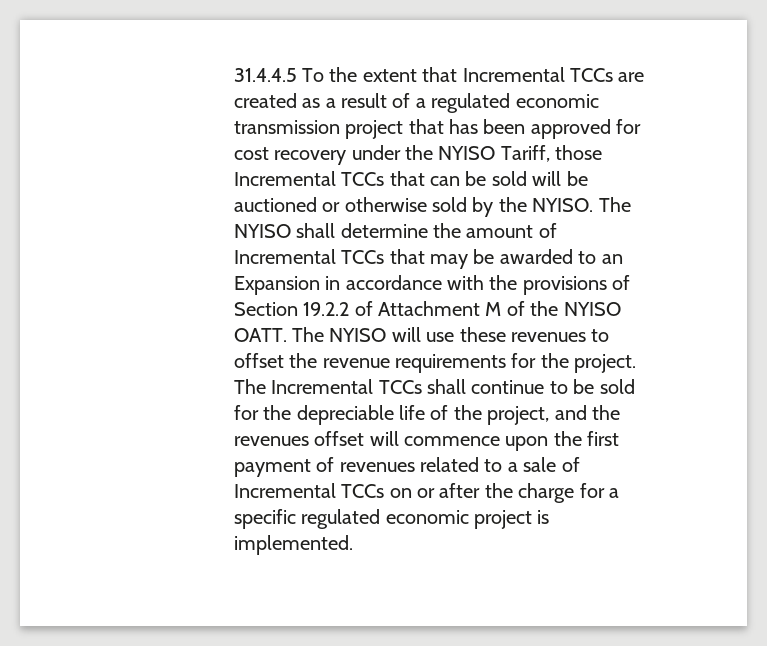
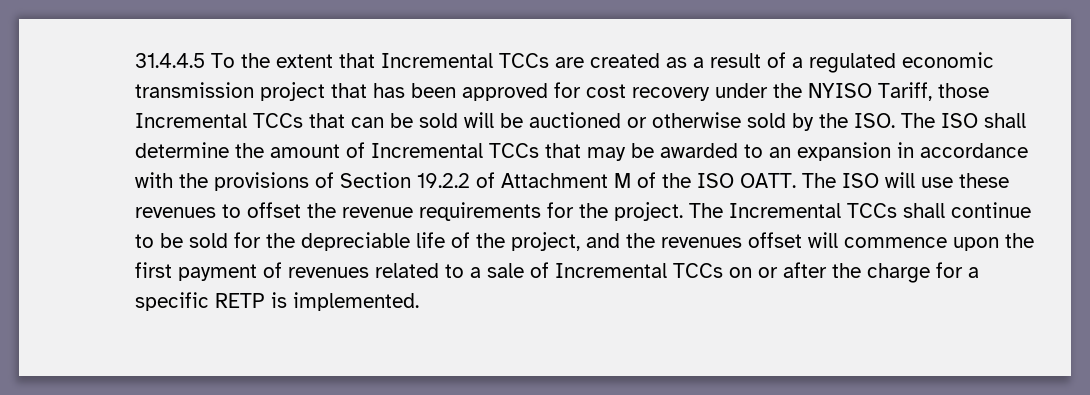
- 31.4.4.5 To the extent that Incremental TCCs are created as a result of a regulated economic transmission project that has been approved for cost recovery under the NYISO Tariff, those Incremental TCCs that can be sold will be auctioned or otherwise sold by the NYISO. The NYISO shall determine the amount of Incremental TCCs that may be awarded to an Expansion in accordance with the provisions of Section 19.2.2 of Attachment M of the NYISO OATT.
+ 31.4.4.5 To the extent that Incremental TCCs are created as a result of a regulated economic transmission project that has been approved for cost recovery under the NYISO Tariff, those Incremental TCCs that can be sold will be auctioned or otherwise sold by the ISO. The ISO shall determine the amount of Incremental TCCs that may be awarded to an expansion in accordance with the provisions of Section 19.2.2 of Attachment M of the ISO OATT.
- The NYISO will use these revenues to offset the revenue requirements for the project.
+ The ISO will use these revenues to offset the revenue requirements for the project.
- The Incremental TCCs shall continue to be sold for the depreciable life of the project, and the revenues offset will commence upon the first payment of revenues related to a sale of Incremental TCCs on or after the charge for a specific regulated economic project is implemented.
+ The Incremental TCCs shall continue to be sold for the depreciable life of the project, and the revenues offset will commence upon the first payment of revenues related to a sale of Incremental TCCs on or after the charge for a specific RETP is implemented.

